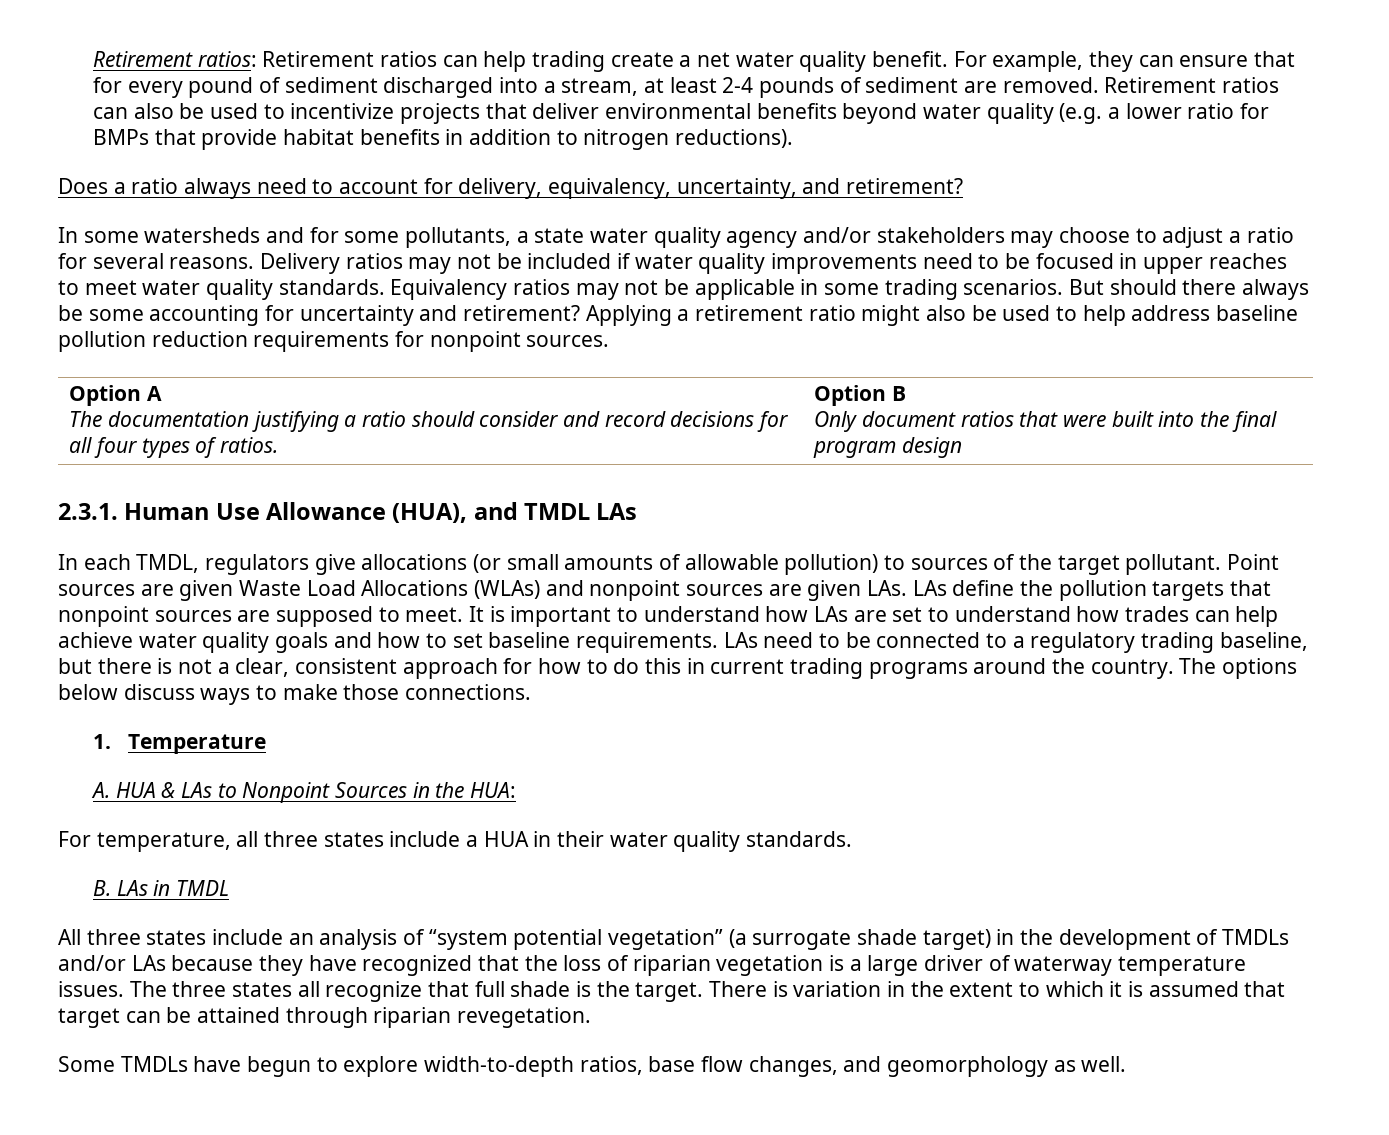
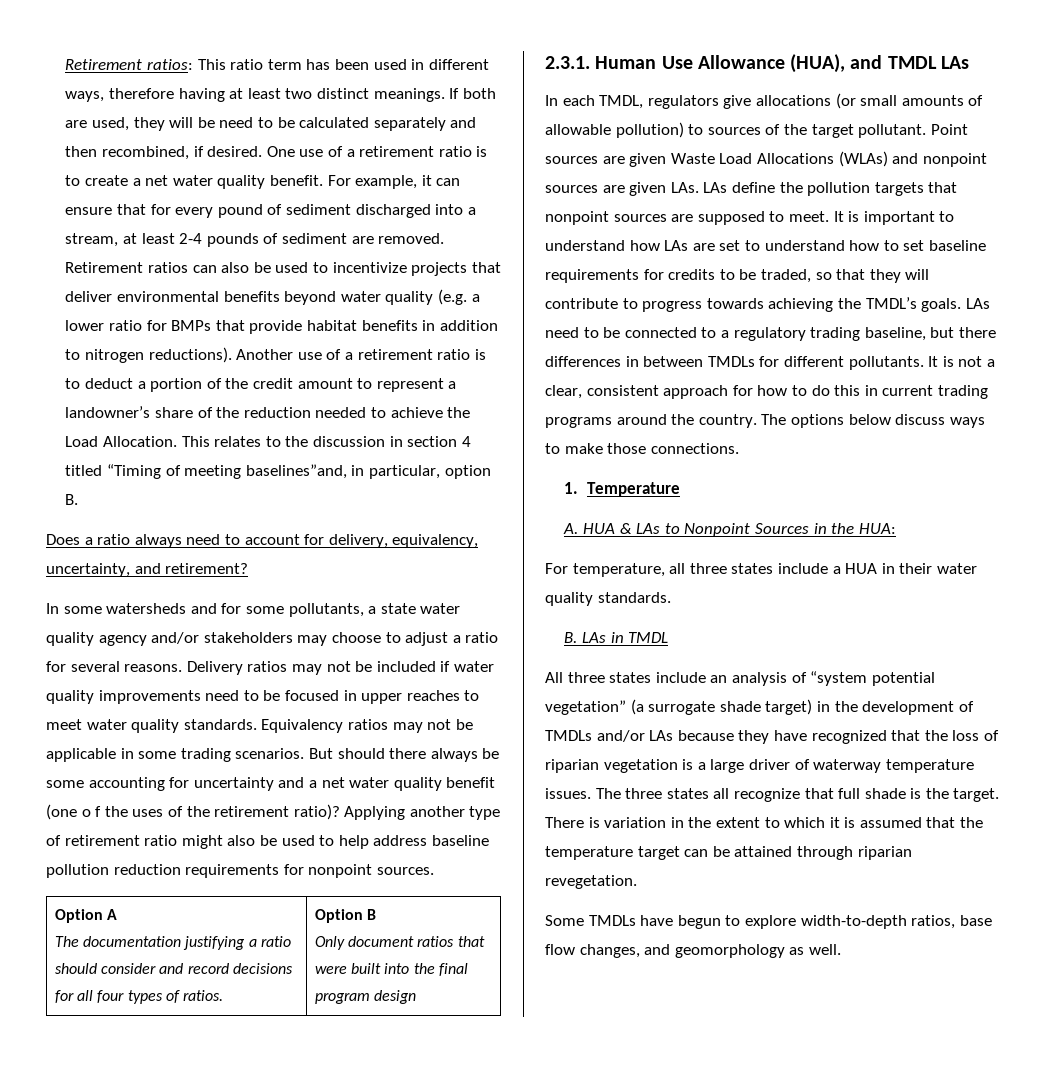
- Retirement ratios: Retirement ratios can help trading create a net water quality benefit.
+ Retirement ratios: This ratio term has been used in different ways, therefore having at least two distinct meanings. If both are used, they will be need to be calculated separately and then recombined, if desired. One use of a retirement ratio is to create a net water quality benefit.
- For example, they can ensure that for every pound of sediment discharged into a stream, at least 2-4 pounds of sediment are removed.
+ For example, it can ensure that for every pound of sediment discharged into a stream, at least 2-4 pounds of sediment are removed.
+ Another use of a retirement ratio is to deduct a portion of the credit amount to represent a landowner’s share of the reduction needed to achieve the Load Allocation. This relates to the discussion in section 4 titled “Timing of meeting baselines”and, in particular, option B.
- But should there always be some accounting for uncertainty and retirement? Applying a retirement ratio might also be used to help address baseline pollution reduction requirements for nonpoint sources.
+ But should there always be some accounting for uncertainty and a net water quality benefit (one o f the uses of the retirement ratio)? Applying another type of retirement ratio might also be used to help address baseline pollution reduction requirements for nonpoint sources.
- It is important to understand how LAs are set to understand how trades can help achieve water quality goals and how to set baseline requirements.
+ It is important to understand how LAs are set to understand how to set baseline requirements for credits to be traded, so that they will contribute to progress towards achieving the TMDL’s goals.
- LAs need to be connected to a regulatory trading baseline, but there is not a clear, consistent approach for how to do this in current trading programs around the country.
+ LAs need to be connected to a regulatory trading baseline, but there differences in between TMDLs for different pollutants. It is not a clear, consistent approach for how to do this in current trading programs around the country.
- There is variation in the extent to which it is assumed that target can be attained through riparian revegetation.
+ There is variation in the extent to which it is assumed that the temperature target can be attained through riparian revegetation.

